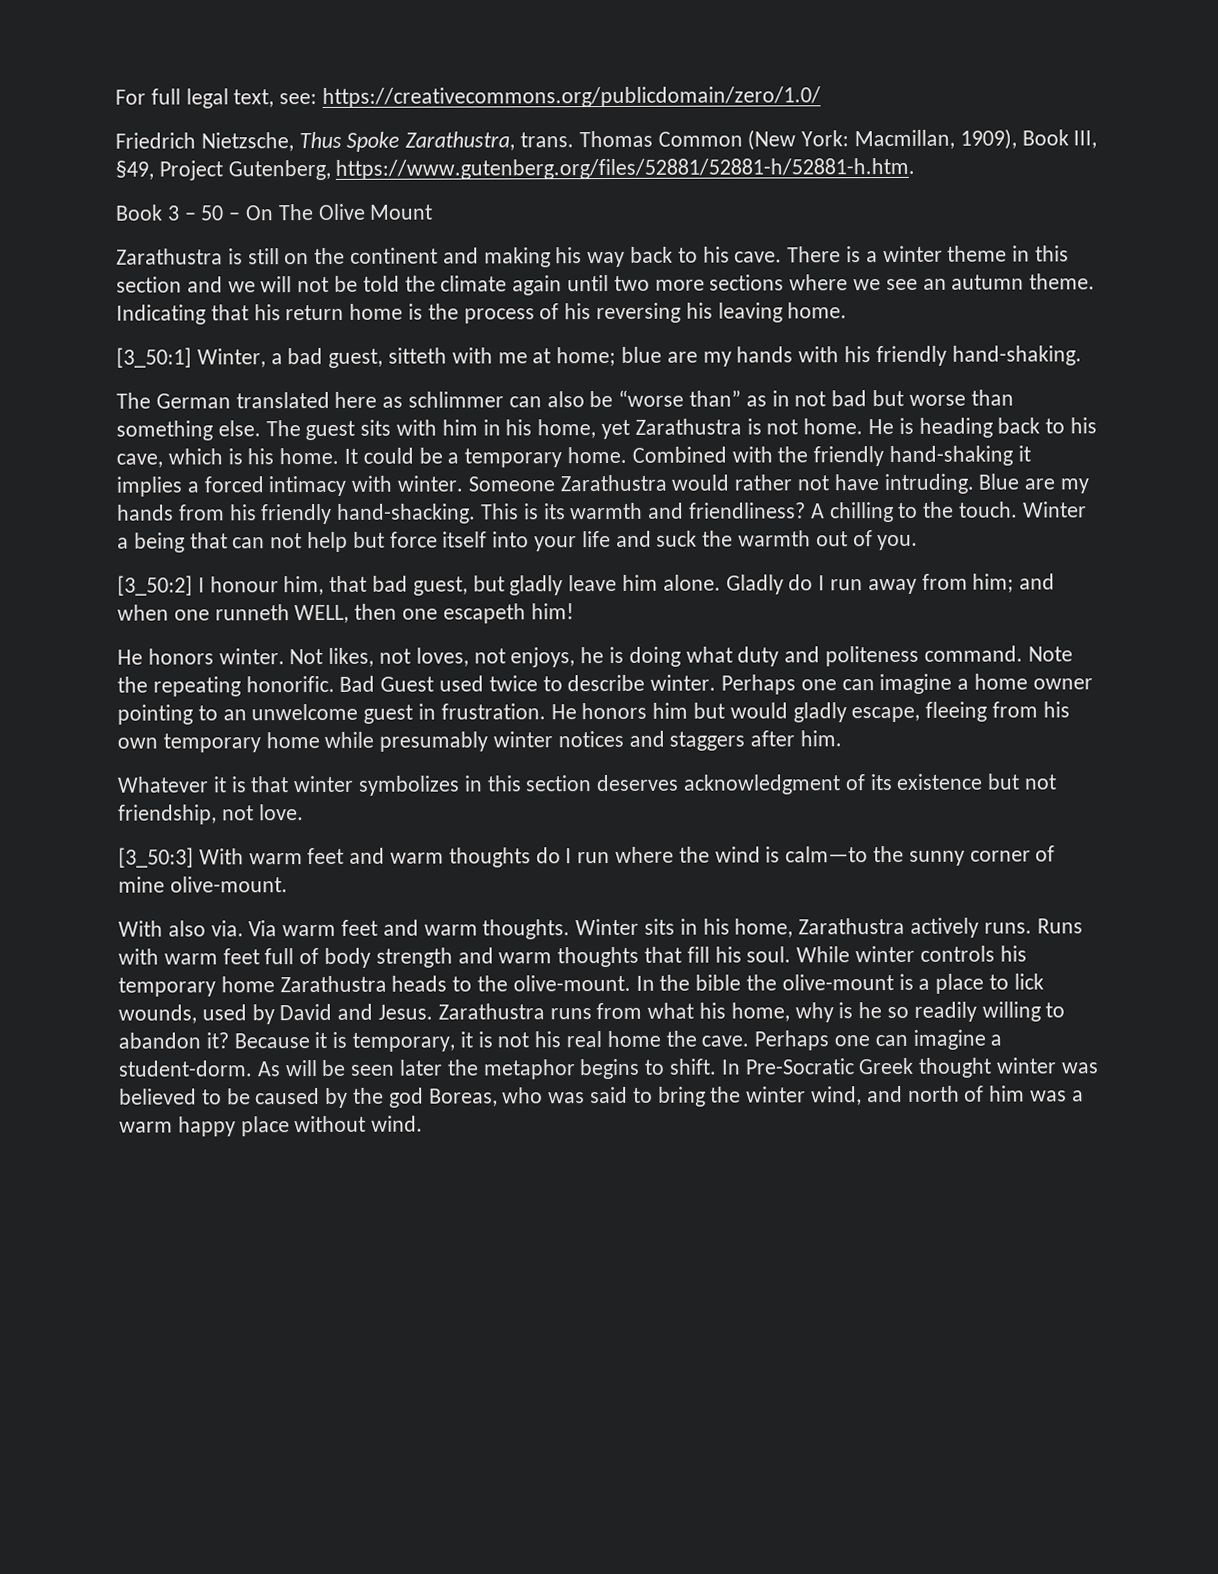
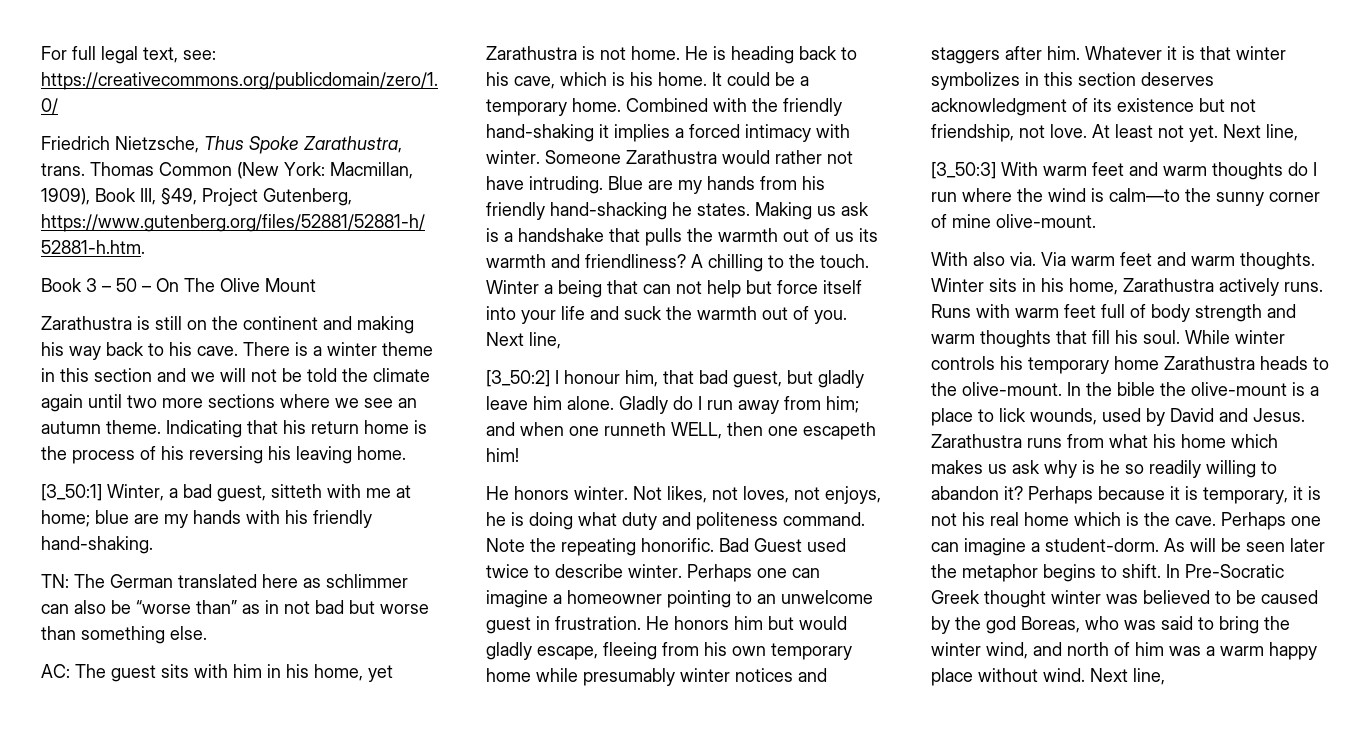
- The German translated here as schlimmer can also be “worse than” as in not bad but worse than something else. The guest sits with him in his home, yet Zarathustra is not home.
+ TN: The German translated here as schlimmer can also be “worse than” as in not bad but worse than something else.
+ AC: The guest sits with him in his home, yet Zarathustra is not home.
- Blue are my hands from his friendly hand-shacking. This is its warmth and friendliness?
+ Blue are my hands from his friendly hand-shacking he states. Making us ask is a handshake that pulls the warmth out of us its warmth and friendliness?
- Winter a being that can not help but force itself into your life and suck the warmth out of you.
+ Winter a being that can not help but force itself into your life and suck the warmth out of you. Next line,
- Perhaps one can imagine a home owner pointing to an unwelcome guest in frustration.
+ Perhaps one can imagine a homeowner pointing to an unwelcome guest in frustration.
- He honors him but would gladly escape, fleeing from his own temporary home while presumably winter notices and staggers after him.
- Whatever it is that winter symbolizes in this section deserves acknowledgment of its existence but not friendship, not love.
+ He honors him but would gladly escape, fleeing from his own temporary home while presumably winter notices and staggers after him. Whatever it is that winter symbolizes in this section deserves acknowledgment of its existence but not friendship, not love. At least not yet. Next line,
- Zarathustra runs from what his home, why is he so readily willing to abandon it?
+ Zarathustra runs from what his home which makes us ask why is he so readily willing to abandon it?
- Because it is temporary, it is not his real home the cave.
+ Perhaps because it is temporary, it is not his real home which is the cave.
- In Pre-Socratic Greek thought winter was believed to be caused by the god Boreas, who was said to bring the winter wind, and north of him was a warm happy place without wind.
+ In Pre-Socratic Greek thought winter was believed to be caused by the god Boreas, who was said to bring the winter wind, and north of him was a warm happy place without wind. Next line,

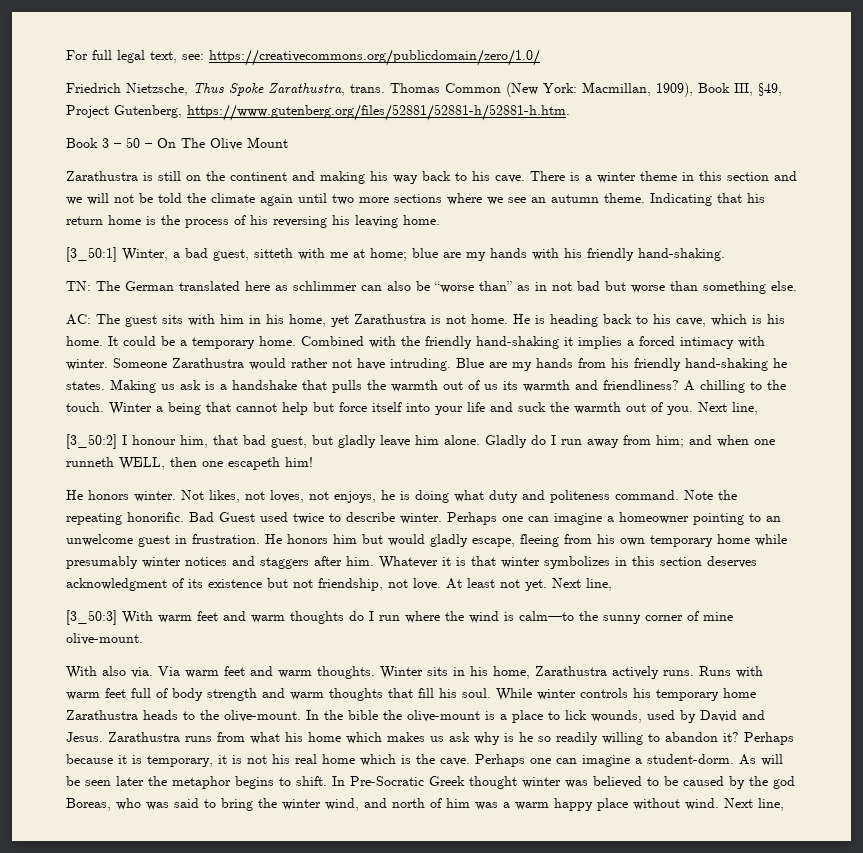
- Blue are my hands from his friendly hand-shacking he states.
+ Blue are my hands from his friendly hand-shaking he states.
- Winter a being that can not help but force itself into your life and suck the warmth out of you.
+ Winter a being that cannot help but force itself into your life and suck the warmth out of you.

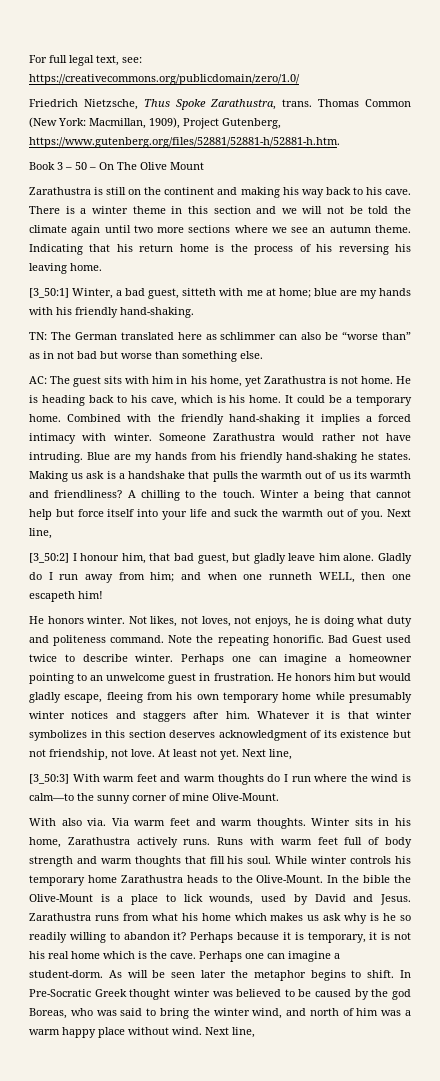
- Thomas Common (New York: Macmillan, 1909), Book III, §49, Project Gutenberg, https://www.gutenberg.org/files/52881/52881-h/52881-h.htm.
+ Thomas Common (New York: Macmillan, 1909), Project Gutenberg, https://www.gutenberg.org/files/52881/52881-h/52881-h.htm.
- [3_50:3] With warm feet and warm thoughts do I run where the wind is calm—to the sunny corner of mine olive-mount.
+ [3_50:3] With warm feet and warm thoughts do I run where the wind is calm—to the sunny corner of mine Olive-Mount.
- While winter controls his temporary home Zarathustra heads to the olive-mount.
+ While winter controls his temporary home Zarathustra heads to the Olive-Mount.
- In the bible the olive-mount is a place to lick wounds, used by David and Jesus.
+ In the bible the Olive-Mount is a place to lick wounds, used by David and Jesus.

